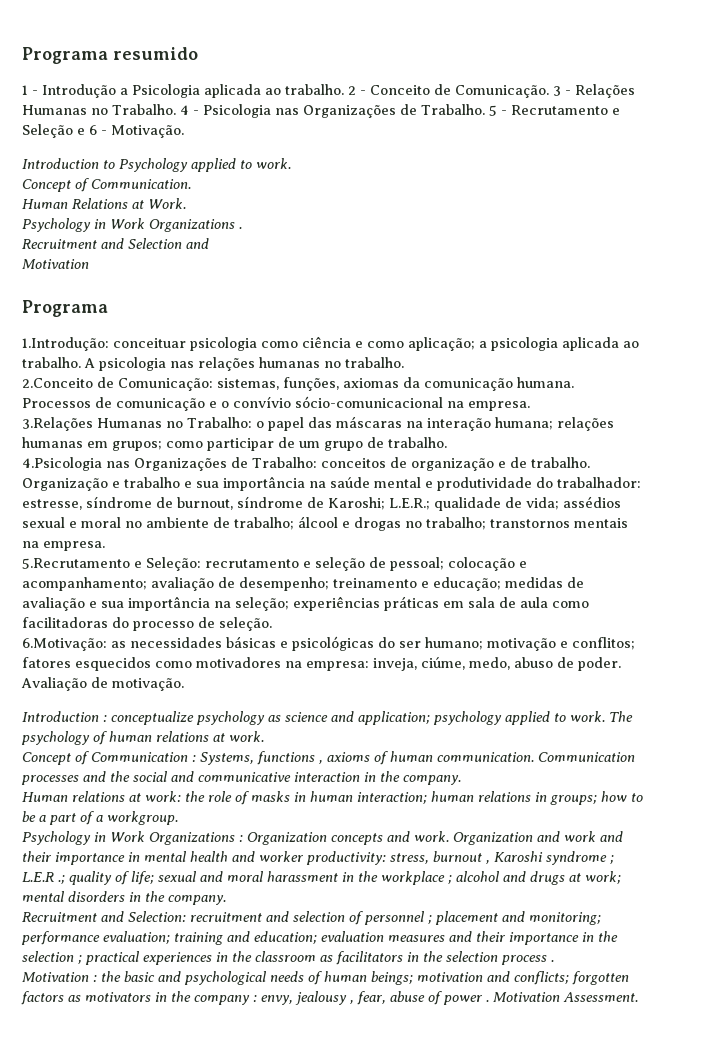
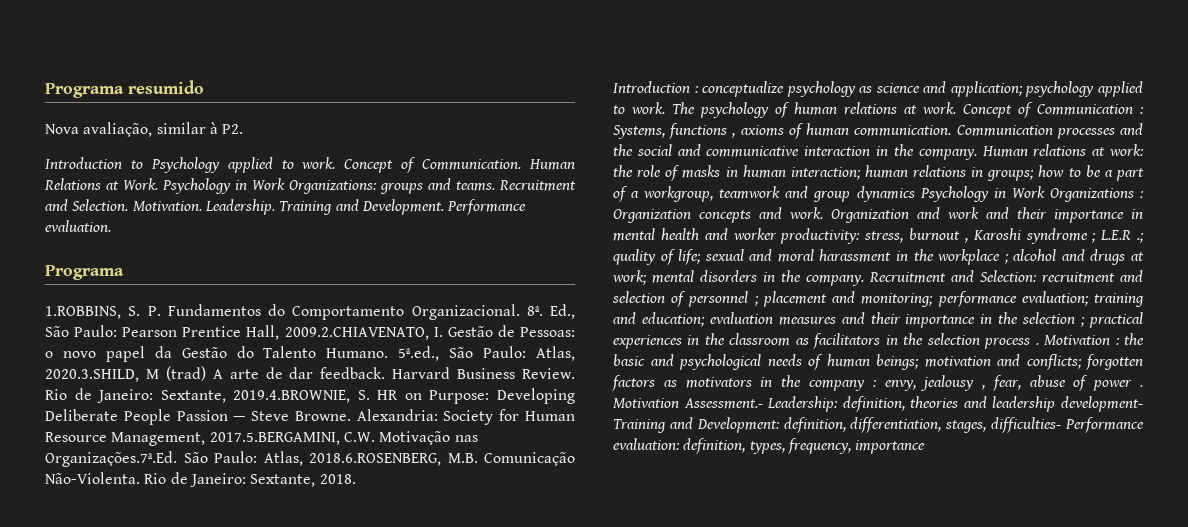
- 1 - Introdução a Psicologia aplicada ao trabalho. 2 - Conceito de Comunicação. 3 - Relações Humanas no Trabalho. 4 - Psicologia nas Organizações de Trabalho. 5 - Recrutamento e Seleção e 6 - Motivação.
+ Nova avaliação, similar à P2.
- Introduction to Psychology applied to work.
- Concept of Communication.
- Human Relations at Work.
- Psychology in Work Organizations .
- Recruitment and Selection and
- Motivation
+ Introduction to Psychology applied to work. Concept of Communication. Human Relations at Work. Psychology in Work Organizations: groups and teams. Recruitment and Selection. Motivation. Leadership. Training and Development. Performance evaluation.
  Programa
- 1.Introdução: conceituar psicologia como ciência e como aplicação; a psicologia aplicada ao trabalho. A psicologia nas relações humanas no trabalho.
- 2.Conceito de Comunicação: sistemas, funções, axiomas da comunicação humana. Processos de comunicação e o convívio sócio-comunicacional na empresa.
- 3.Relações Humanas no Trabalho: o papel das máscaras na interação humana; relações humanas em grupos; como participar de um grupo de trabalho.
- 4.Psicologia nas Organizações de Trabalho: conceitos de organização e de trabalho. Organização e trabalho e sua importância na saúde mental e produtividade do trabalhador: estresse, síndrome de burnout, síndrome de Karoshi; L.E.R.; qualidade de vida; assédios sexual e moral no ambiente de trabalho; álcool e drogas no trabalho; transtornos mentais na empresa.
- 5.Recrutamento e Seleção: recrutamento e seleção de pessoal; colocação e acompanhamento; avaliação de desempenho; treinamento e educação; medidas de avaliação e sua importância na seleção; experiências práticas em sala de aula como facilitadoras do processo de seleção.
- 6.Motivação: as necessidades básicas e psicológicas do ser humano; motivação e conflitos; fatores esquecidos como motivadores na empresa: inveja, ciúme, medo, abuso de poder. Avaliação de motivação.
+ 1.ROBBINS, S. P. Fundamentos do Comportamento Organizacional. 8ª. Ed., São Paulo: Pearson Prentice Hall, 2009.2.CHIAVENATO, I. Gestão de Pessoas: o novo papel da Gestão do Talento Humano. 5ª.ed., São Paulo: Atlas, 2020.3.SHILD, M (trad) A arte de dar feedback. Harvard Business Review. Rio de Janeiro: Sextante, 2019.4.BROWNIE, S. HR on Purpose: Developing Deliberate People Passion — Steve Browne. Alexandria: Society for Human Resource Management, 2017.5.BERGAMINI, C.W. Motivação nas Organizações.7ª.Ed. São Paulo: Atlas, 2018.6.ROSENBERG, M.B. Comunicação Não-Violenta. Rio de Janeiro: Sextante, 2018.
- The psychology of human relations at work.
- Concept of Communication : Systems, functions , axioms of human communication.
+ The psychology of human relations at work. Concept of Communication : Systems, functions , axioms of human communication.
- Communication processes and the social and communicative interaction in the company.
- Human relations at work: the role of masks in human interaction; human relations in groups; how to be a part of a workgroup.
- Psychology in Work Organizations : Organization concepts and work.
+ Communication processes and the social and communicative interaction in the company. Human relations at work: the role of masks in human interaction; human relations in groups; how to be a part of a workgroup, teamwork and group dynamics Psychology in Work Organizations : Organization concepts and work.
- mental disorders in the company.
- Recruitment and Selection:
+ mental disorders in the company. Recruitment and Selection:
- practical experiences in the classroom as facilitators in the selection process .
- Motivation :
+ practical experiences in the classroom as facilitators in the selection process . Motivation :
- Motivation Assessment.
+ Motivation Assessment.- Leadership: definition, theories and leadership development- Training and Development: definition, differentiation, stages, difficulties- Performance evaluation: definition, types, frequency, importance

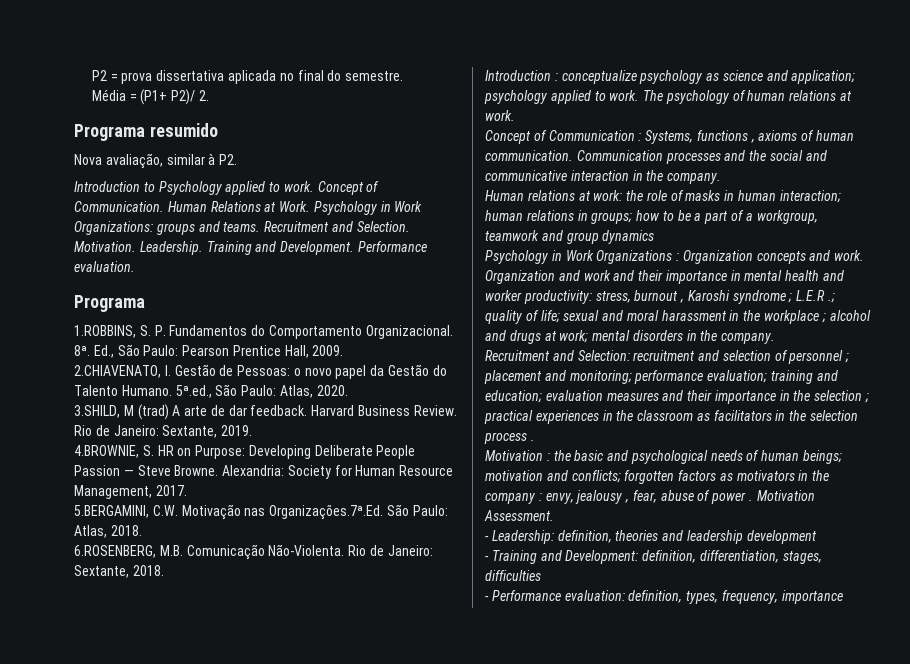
+ P2 = prova dissertativa aplicada no final do semestre.
+ Média = (P1+ P2)/ 2.
- Ed., São Paulo: Pearson Prentice Hall, 2009.2.CHIAVENATO, I. Gestão de Pessoas: o novo papel da Gestão do Talento Humano.
+ Ed., São Paulo: Pearson Prentice Hall, 2009.
+ 2.CHIAVENATO, I. Gestão de Pessoas: o novo papel da Gestão do Talento Humano.
- 5ª.ed., São Paulo: Atlas, 2020.3.SHILD, M (trad) A arte de dar feedback.
+ 5ª.ed., São Paulo: Atlas, 2020.
+ 3.SHILD, M (trad) A arte de dar feedback.
- Rio de Janeiro: Sextante, 2019.4.BROWNIE, S. HR on Purpose: Developing Deliberate People Passion — Steve Browne.
+ Rio de Janeiro: Sextante, 2019.
+ 4.BROWNIE, S. HR on Purpose: Developing Deliberate People Passion — Steve Browne.
- Alexandria: Society for Human Resource Management, 2017.5.BERGAMINI, C.W. Motivação nas Organizações.7ª.Ed. São Paulo: Atlas, 2018.6.ROSENBERG, M.B. Comunicação Não-Violenta.
+ Alexandria: Society for Human Resource Management, 2017.
+ 5.BERGAMINI, C.W. Motivação nas Organizações.7ª.Ed. São Paulo: Atlas, 2018.
+ 6.ROSENBERG, M.B. Comunicação Não-Violenta.
- The psychology of human relations at work. Concept of Communication : Systems, functions , axioms of human communication.
+ The psychology of human relations at work.
+ Concept of Communication : Systems, functions , axioms of human communication.
- Communication processes and the social and communicative interaction in the company. Human relations at work: the role of masks in human interaction; human relations in groups; how to be a part of a workgroup, teamwork and group dynamics Psychology in Work Organizations : Organization concepts and work.
+ Communication processes and the social and communicative interaction in the company.
+ Human relations at work: the role of masks in human interaction; human relations in groups; how to be a part of a workgroup, teamwork and group dynamics
+ Psychology in Work Organizations : Organization concepts and work.
- mental disorders in the company. Recruitment and Selection:
+ mental disorders in the company.
+ Recruitment and Selection:
- practical experiences in the classroom as facilitators in the selection process . Motivation :
+ practical experiences in the classroom as facilitators in the selection process .
+ Motivation :
- Motivation Assessment.- Leadership: definition, theories and leadership development- Training and Development: definition, differentiation, stages, difficulties- Performance evaluation: definition, types, frequency, importance
+ Motivation Assessment.
+ - Leadership: definition, theories and leadership development
+ - Training and Development: definition, differentiation, stages, difficulties
+ - Performance evaluation: definition, types, frequency, importance

